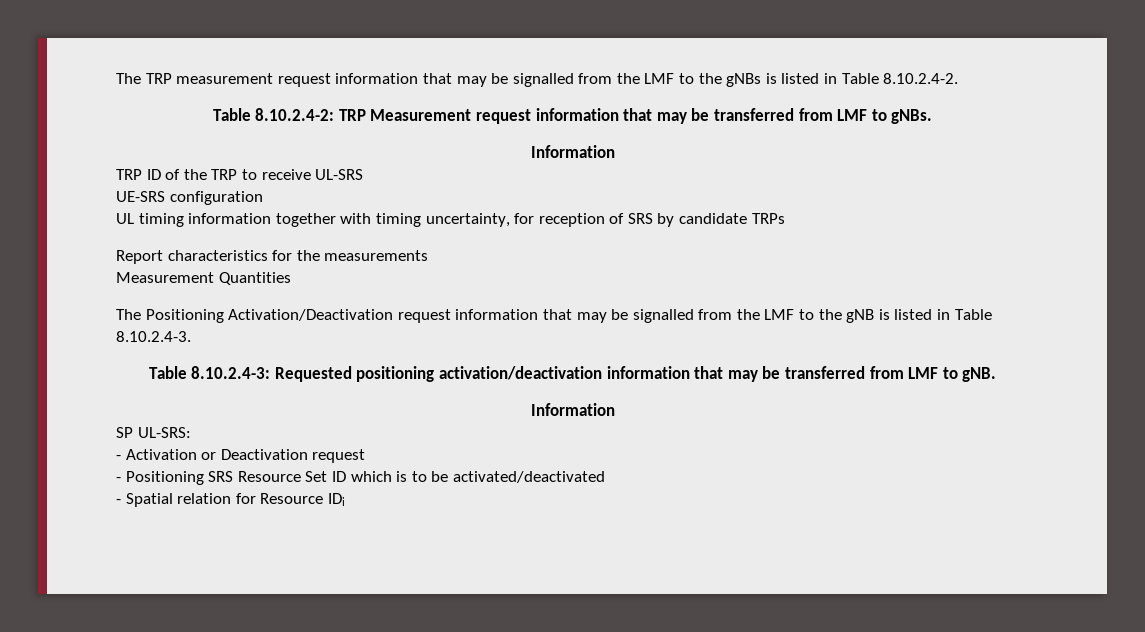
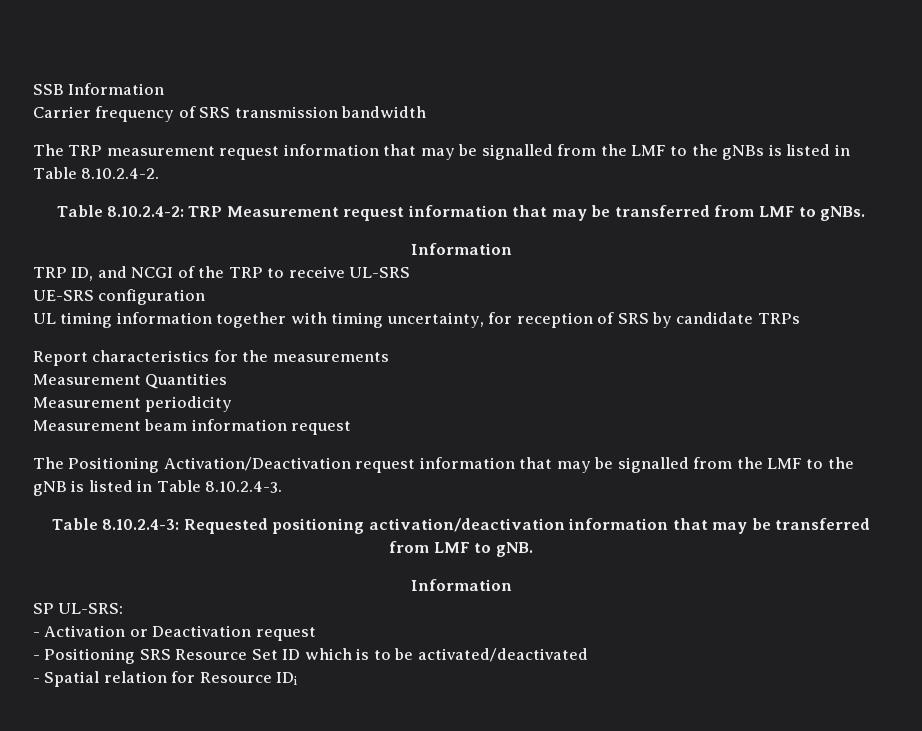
+ SSB Information
+ Carrier frequency of SRS transmission bandwidth
- TRP ID of the TRP to receive UL-SRS
+ TRP ID, and NCGI of the TRP to receive UL-SRS
+ Measurement periodicity
+ Measurement beam information request

